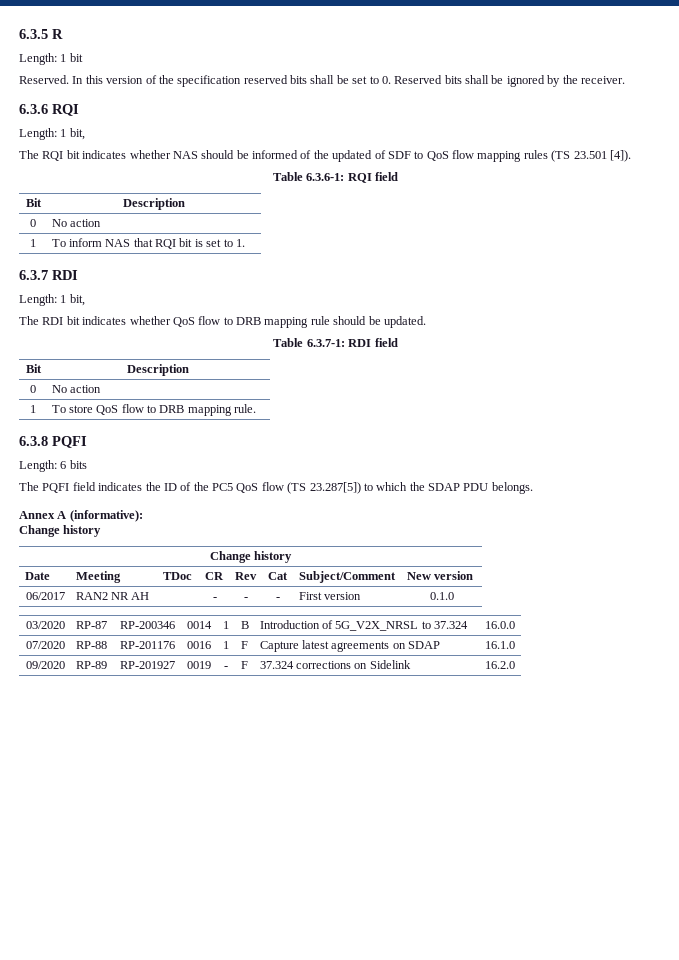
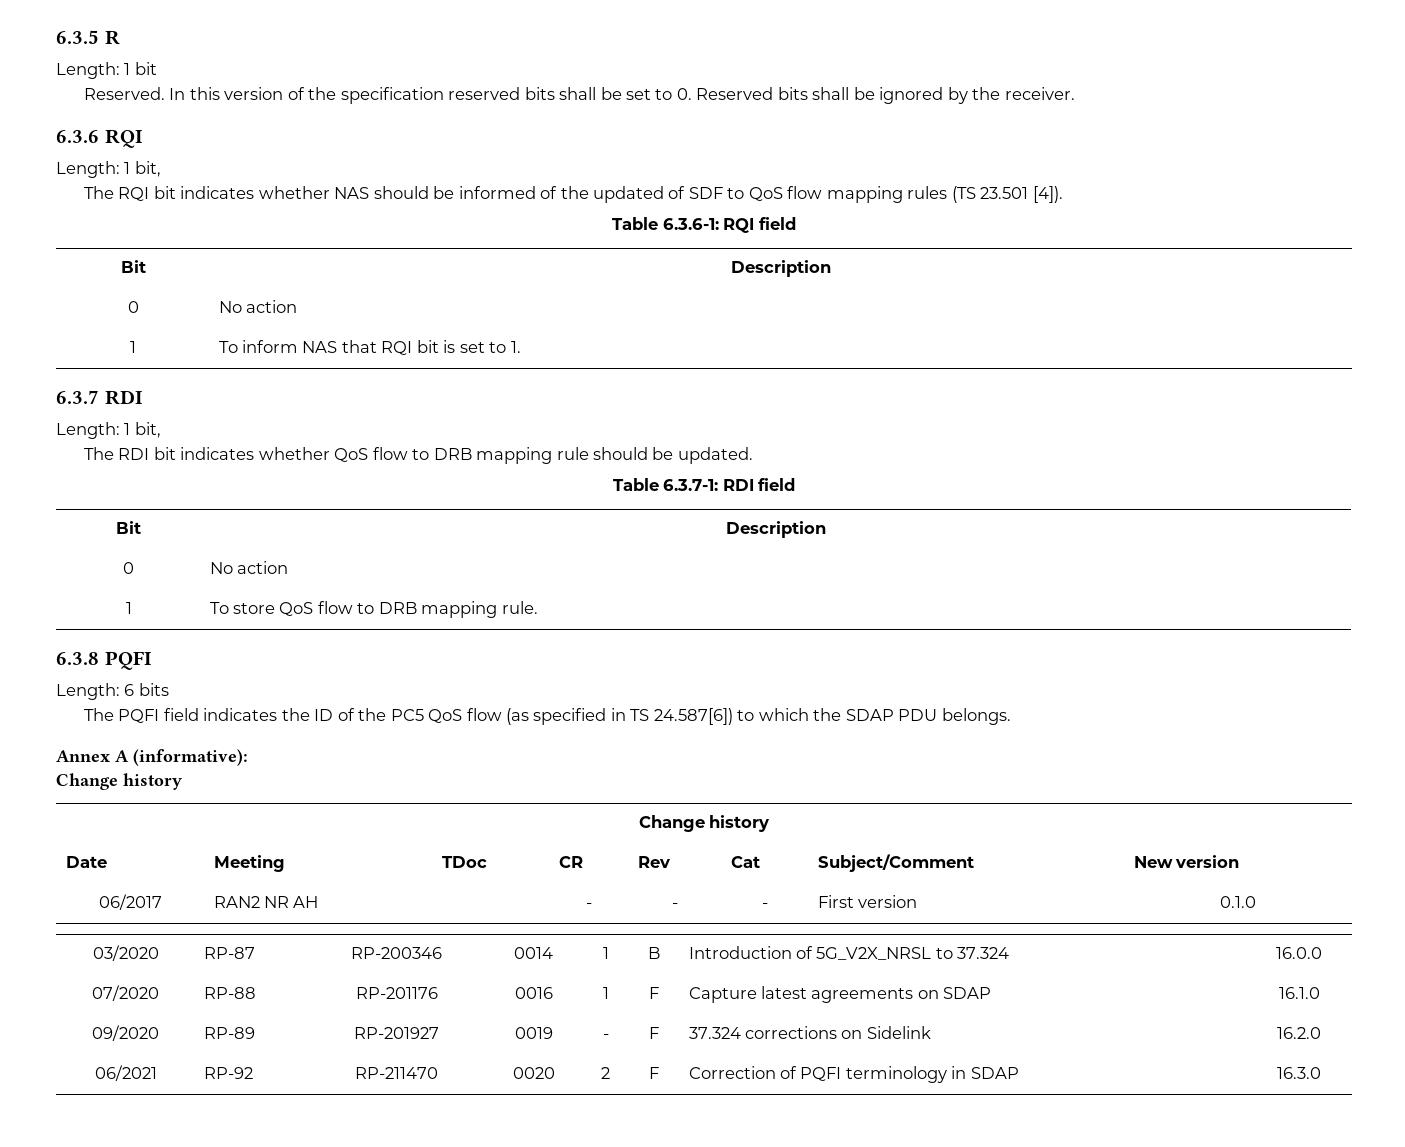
- The PQFI field indicates the ID of the PC5 QoS flow (TS 23.287[5]) to which the SDAP PDU belongs.
+ The PQFI field indicates the ID of the PC5 QoS flow (as specified in TS 24.587[6]) to which the SDAP PDU belongs.
+ 06/2021 | RP-92 | RP-211470 | 0020 | 2 | F | Correction of PQFI terminology in SDAP | 16.3.0

